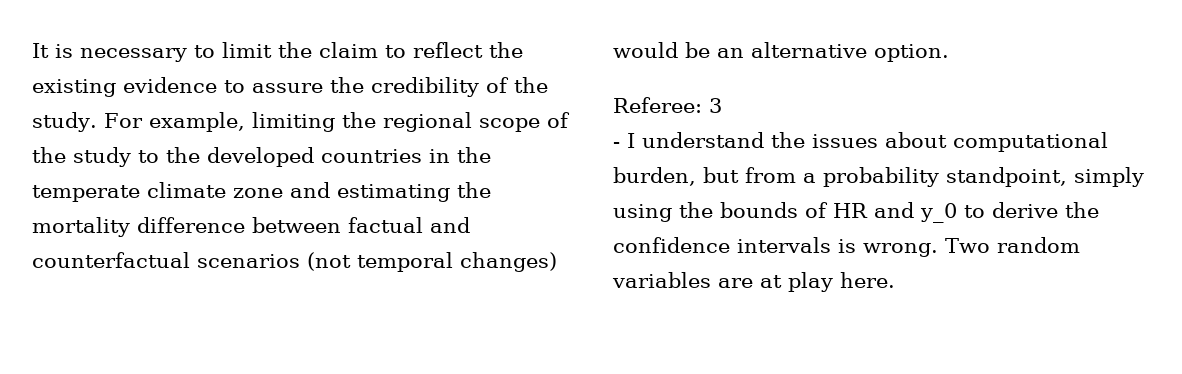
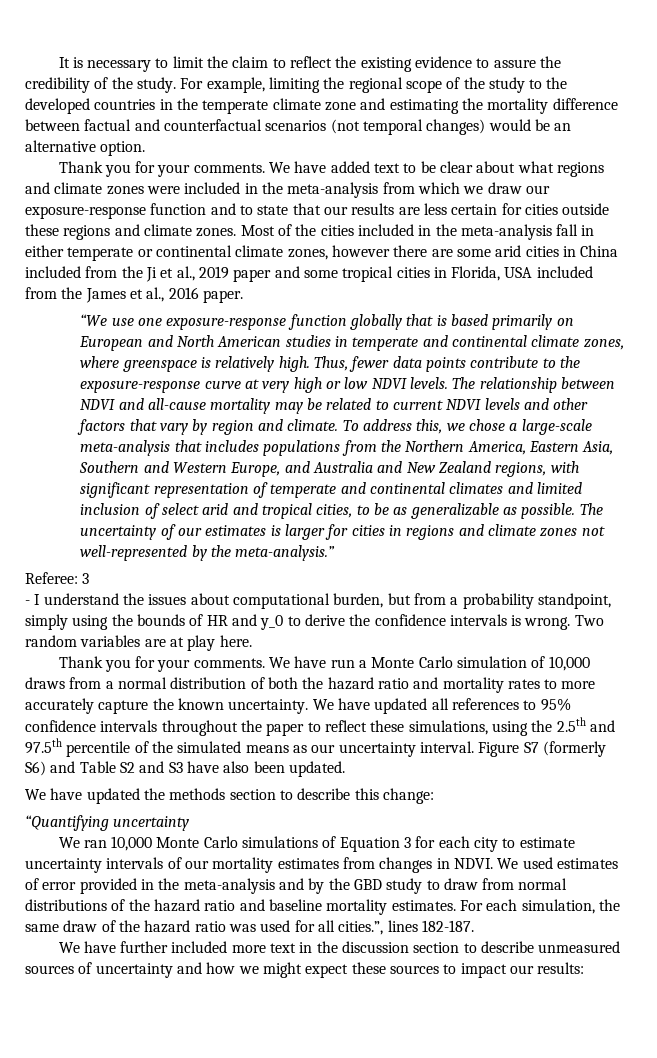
+ Thank you for your comments. We have added text to be clear about what regions and climate zones were included in the meta-analysis from which we draw our exposure-response function and to state that our results are less certain for cities outside these regions and climate zones. Most of the cities included in the meta-analysis fall in either temperate or continental climate zones, however there are some arid cities in China included from the Ji et al., 2019 paper and some tropical cities in Florida, USA included from the James et al., 2016 paper.
+ “We use one exposure-response function globally that is based primarily on European and North American studies in temperate and continental climate zones, where greenspace is relatively high. Thus, fewer data points contribute to the exposure-response curve at very high or low NDVI levels. The relationship between NDVI and all-cause mortality may be related to current NDVI levels and other factors that vary by region and climate. To address this, we chose a large-scale meta-analysis that includes populations from the Northern America, Eastern Asia, Southern and Western Europe, and Australia and New Zealand regions, with significant representation of temperate and continental climates and limited inclusion of select arid and tropical cities, to be as generalizable as possible. The uncertainty of our estimates is larger for cities in regions and climate zones not well-represented by the meta-analysis.”
+ Thank you for your comments. We have run a Monte Carlo simulation of 10,000 draws from a normal distribution of both the hazard ratio and mortality rates to more accurately capture the known uncertainty. We have updated all references to 95% confidence intervals throughout the paper to reflect these simulations, using the 2.5th and 97.5th percentile of the simulated means as our uncertainty interval. Figure S7 (formerly S6) and Table S2 and S3 have also been updated.
+ We have updated the methods section to describe this change:
+ “Quantifying uncertainty
+ We ran 10,000 Monte Carlo simulations of Equation 3 for each city to estimate uncertainty intervals of our mortality estimates from changes in NDVI. We used estimates of error provided in the meta-analysis and by the GBD study to draw from normal distributions of the hazard ratio and baseline mortality estimates. For each simulation, the same draw of the hazard ratio was used for all cities.”, lines 182-187.
+ We have further included more text in the discussion section to describe unmeasured sources of uncertainty and how we might expect these sources to impact our results:

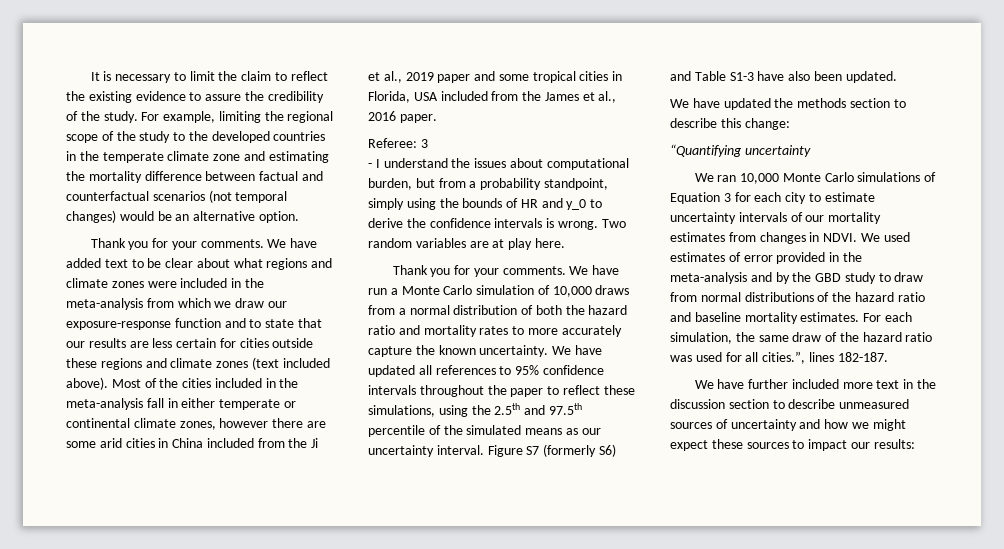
- We have added text to be clear about what regions and climate zones were included in the meta-analysis from which we draw our exposure-response function and to state that our results are less certain for cities outside these regions and climate zones.
+ We have added text to be clear about what regions and climate zones were included in the meta-analysis from which we draw our exposure-response function and to state that our results are less certain for cities outside these regions and climate zones (text included above).
- “We use one exposure-response function globally that is based primarily on European and North American studies in temperate and continental climate zones, where greenspace is relatively high. Thus, fewer data points contribute to the exposure-response curve at very high or low NDVI levels. The relationship between NDVI and all-cause mortality may be related to current NDVI levels and other factors that vary by region and climate. To address this, we chose a large-scale meta-analysis that includes populations from the Northern America, Eastern Asia, Southern and Western Europe, and Australia and New Zealand regions, with significant representation of temperate and continental climates and limited inclusion of select arid and tropical cities, to be as generalizable as possible. The uncertainty of our estimates is larger for cities in regions and climate zones not well-represented by the meta-analysis.”
- Figure S7 (formerly S6) and Table S2 and S3 have also been updated.
+ Figure S7 (formerly S6) and Table S1-3 have also been updated.

